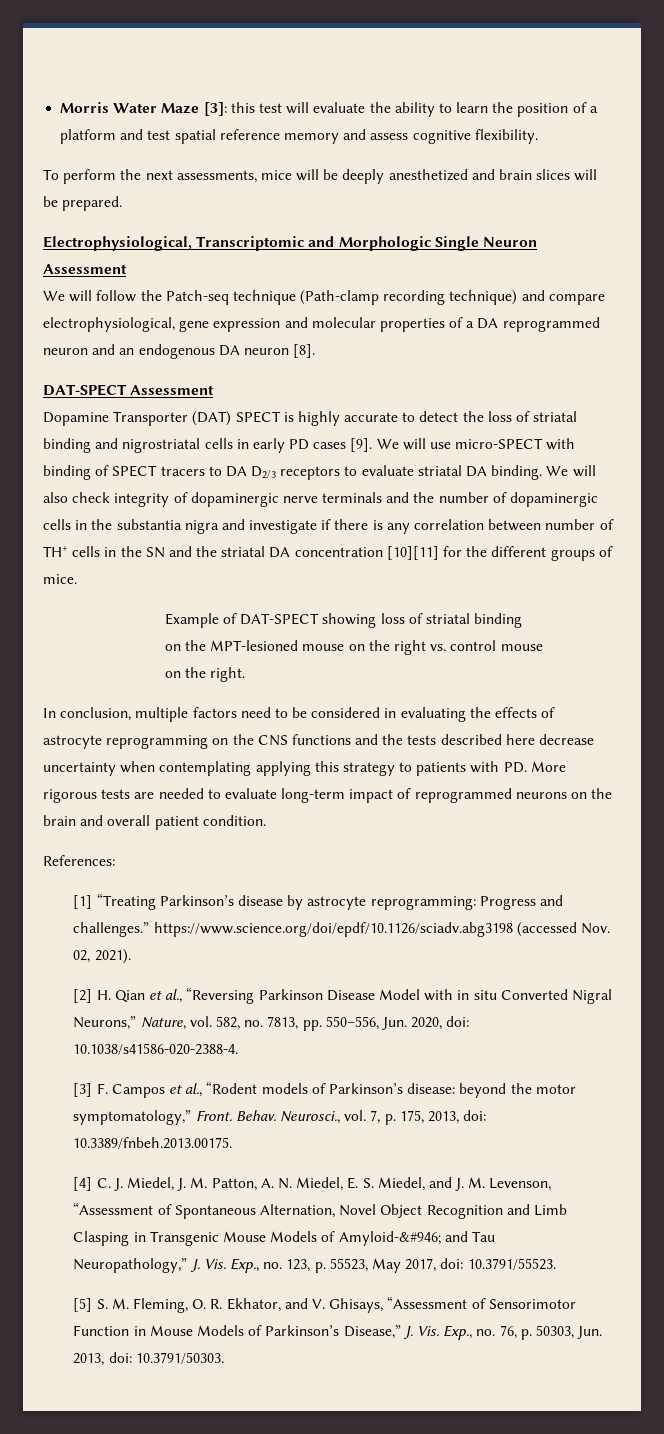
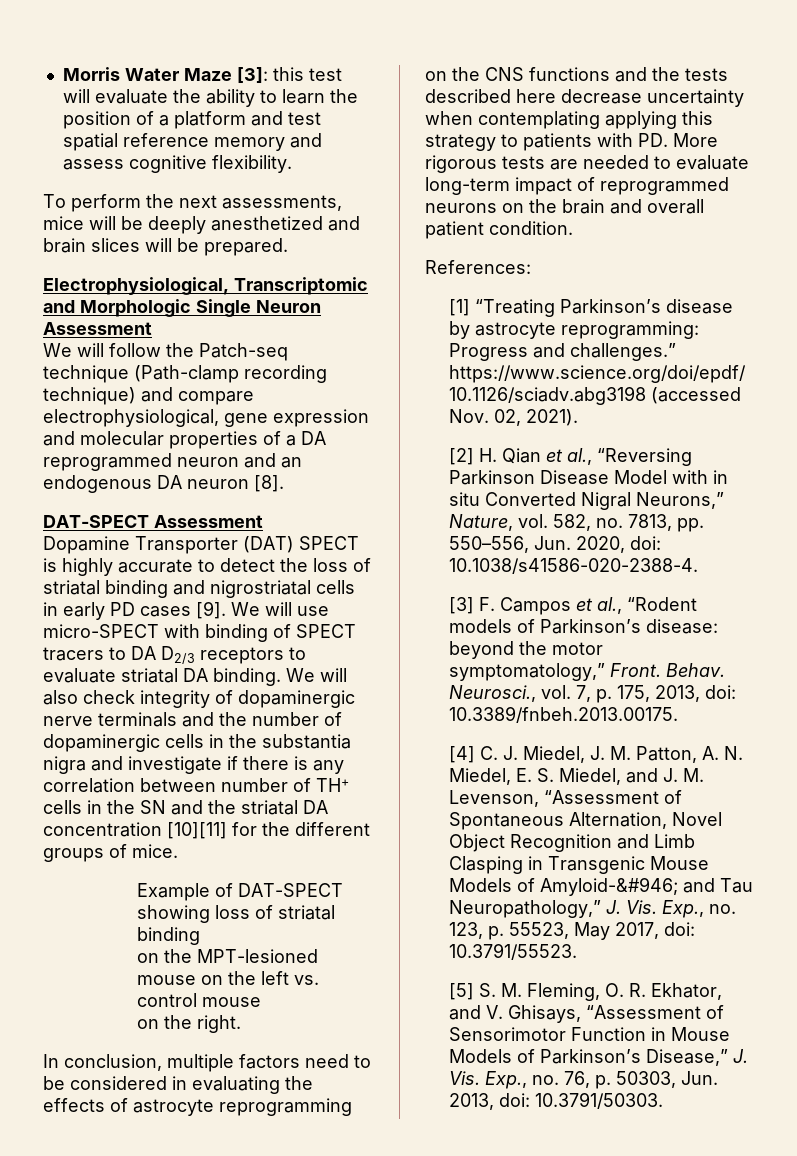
- on the MPT-lesioned mouse on the right vs. control mouse
+ on the MPT-lesioned mouse on the left vs. control mouse

